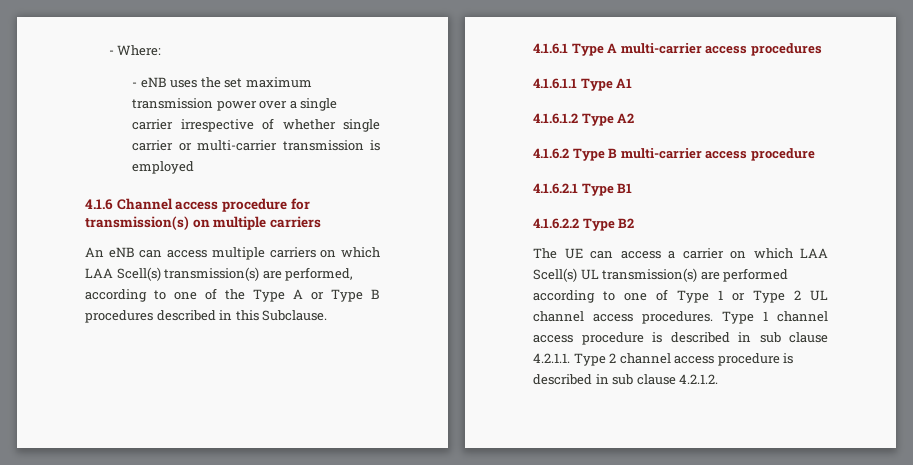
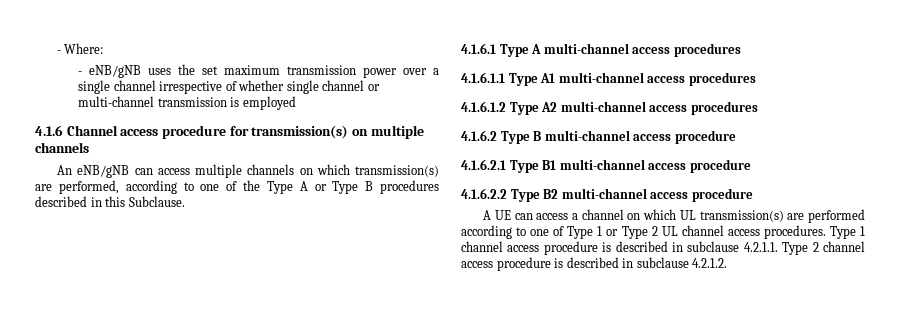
- - eNB uses the set maximum transmission power over a single carrier irrespective of whether single carrier or multi-carrier transmission is employed
+ - eNB/gNB uses the set maximum transmission power over a single channel irrespective of whether single channel or multi-channel transmission is employed
- 4.1.6 Channel access procedure for transmission(s) on multiple carriers
+ 4.1.6 Channel access procedure for transmission(s) on multiple channels
- An eNB can access multiple carriers on which LAA Scell(s) transmission(s) are performed, according to one of the Type A or Type B procedures described in this Subclause.
+ An eNB/gNB can access multiple channels on which transmission(s) are performed, according to one of the Type A or Type B procedures described in this Subclause.
- 4.1.6.1 Type A multi-carrier access procedures
+ 4.1.6.1 Type A multi-channel access procedures
- 4.1.6.1.1 Type A1
+ 4.1.6.1.1 Type A1 multi-channel access procedures
- 4.1.6.1.2 Type A2
+ 4.1.6.1.2 Type A2 multi-channel access procedures
- 4.1.6.2 Type B multi-carrier access procedure
+ 4.1.6.2 Type B multi-channel access procedure
- 4.1.6.2.1 Type B1
+ 4.1.6.2.1 Type B1 multi-channel access procedure
- 4.1.6.2.2 Type B2
- The UE can access a carrier on which LAA Scell(s) UL transmission(s) are performed according to one of Type 1 or Type 2 UL channel access procedures.
+ 4.1.6.2.2 Type B2 multi-channel access procedure
+ A UE can access a channel on which UL transmission(s) are performed according to one of Type 1 or Type 2 UL channel access procedures.
- Type 1 channel access procedure is described in sub clause 4.2.1.1. Type 2 channel access procedure is described in sub clause 4.2.1.2.
+ Type 1 channel access procedure is described in subclause 4.2.1.1. Type 2 channel access procedure is described in subclause 4.2.1.2.

